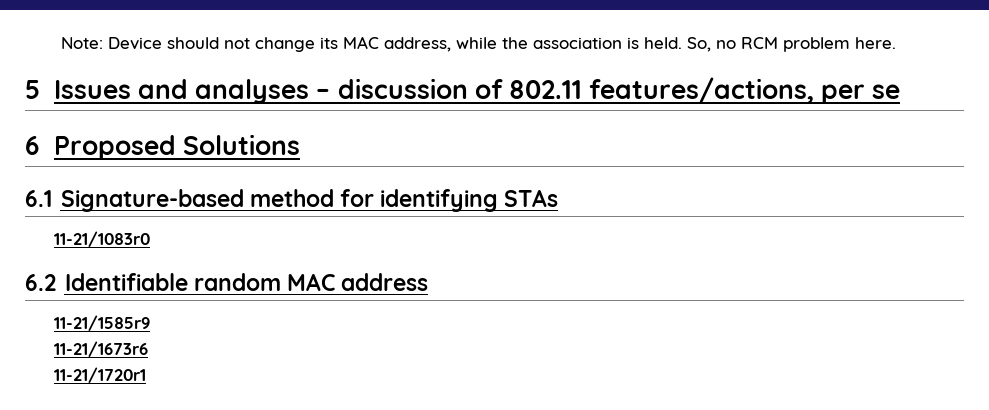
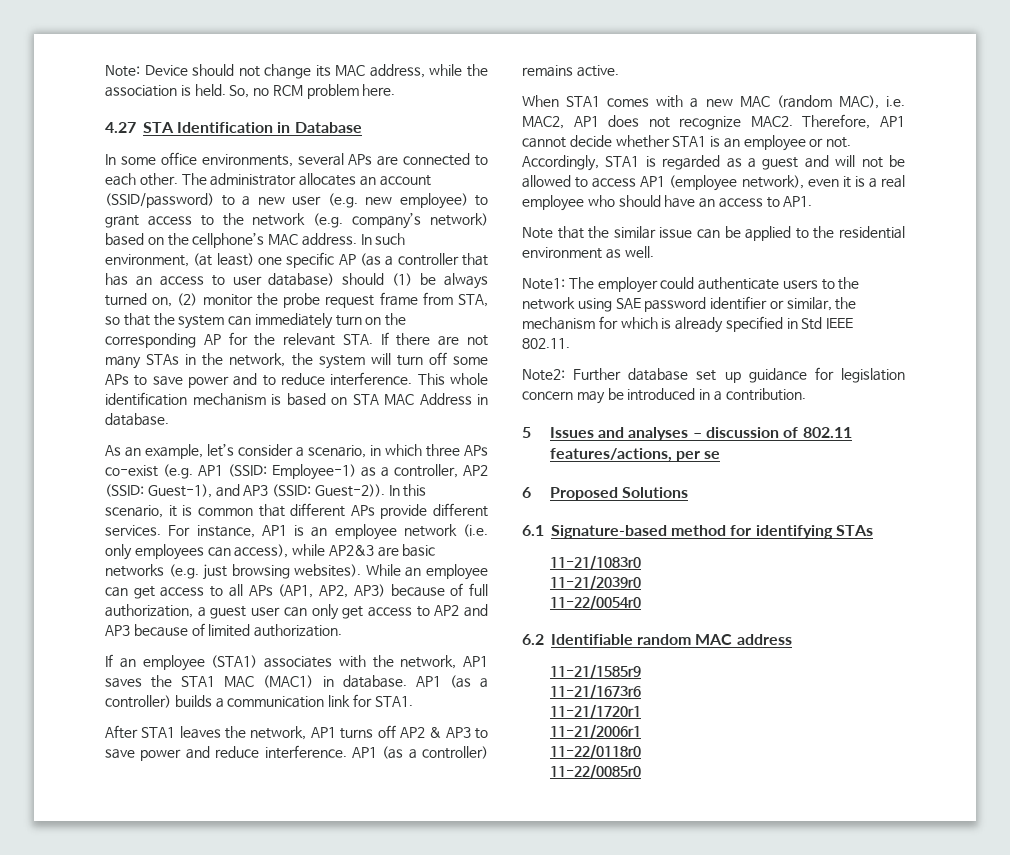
+ 4.27 STA Identification in Database
+ In some office environments, several APs are connected to each other. The administrator allocates an account (SSID/password) to a new user (e.g. new employee) to grant access to the network (e.g. company’s network) based on the cellphone’s MAC address. In such environment, (at least) one specific AP (as a controller that has an access to user database) should (1) be always turned on, (2) monitor the probe request frame from STA, so that the system can immediately turn on the corresponding AP for the relevant STA. If there are not many STAs in the network, the system will turn off some APs to save power and to reduce interference. This whole identification mechanism is based on STA MAC Address in database.
+ As an example, let’s consider a scenario, in which three APs co-exist (e.g. AP1 (SSID: Employee-1) as a controller, AP2 (SSID: Guest-1), and AP3 (SSID: Guest-2)). In this scenario, it is common that different APs provide different services. For instance, AP1 is an employee network (i.e. only employees can access), while AP2&3 are basic networks (e.g. just browsing websites). While an employee can get access to all APs (AP1, AP2, AP3) because of full authorization, a guest user can only get access to AP2 and AP3 because of limited authorization.
+ If an employee (STA1) associates with the network, AP1 saves the STA1 MAC (MAC1) in database. AP1 (as a controller) builds a communication link for STA1.
+ After STA1 leaves the network, AP1 turns off AP2 & AP3 to save power and reduce interference. AP1 (as a controller) remains active.
+ When STA1 comes with a new MAC (random MAC), i.e. MAC2, AP1 does not recognize MAC2. Therefore, AP1 cannot decide whether STA1 is an employee or not. Accordingly, STA1 is regarded as a guest and will not be allowed to access AP1 (employee network), even it is a real employee who should have an access to AP1.
+ Note that the similar issue can be applied to the residential environment as well.
+ Note1: The employer could authenticate users to the network using SAE password identifier or similar, the mechanism for which is already specified in Std IEEE 802.11.
+ Note2: Further database set up guidance for legislation concern may be introduced in a contribution.
+ 11-21/2039r0
+ 11-22/0054r0
+ 11-21/2006r1
+ 11-22/0118r0
+ 11-22/0085r0

